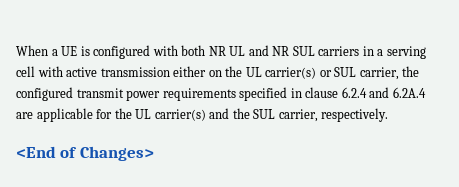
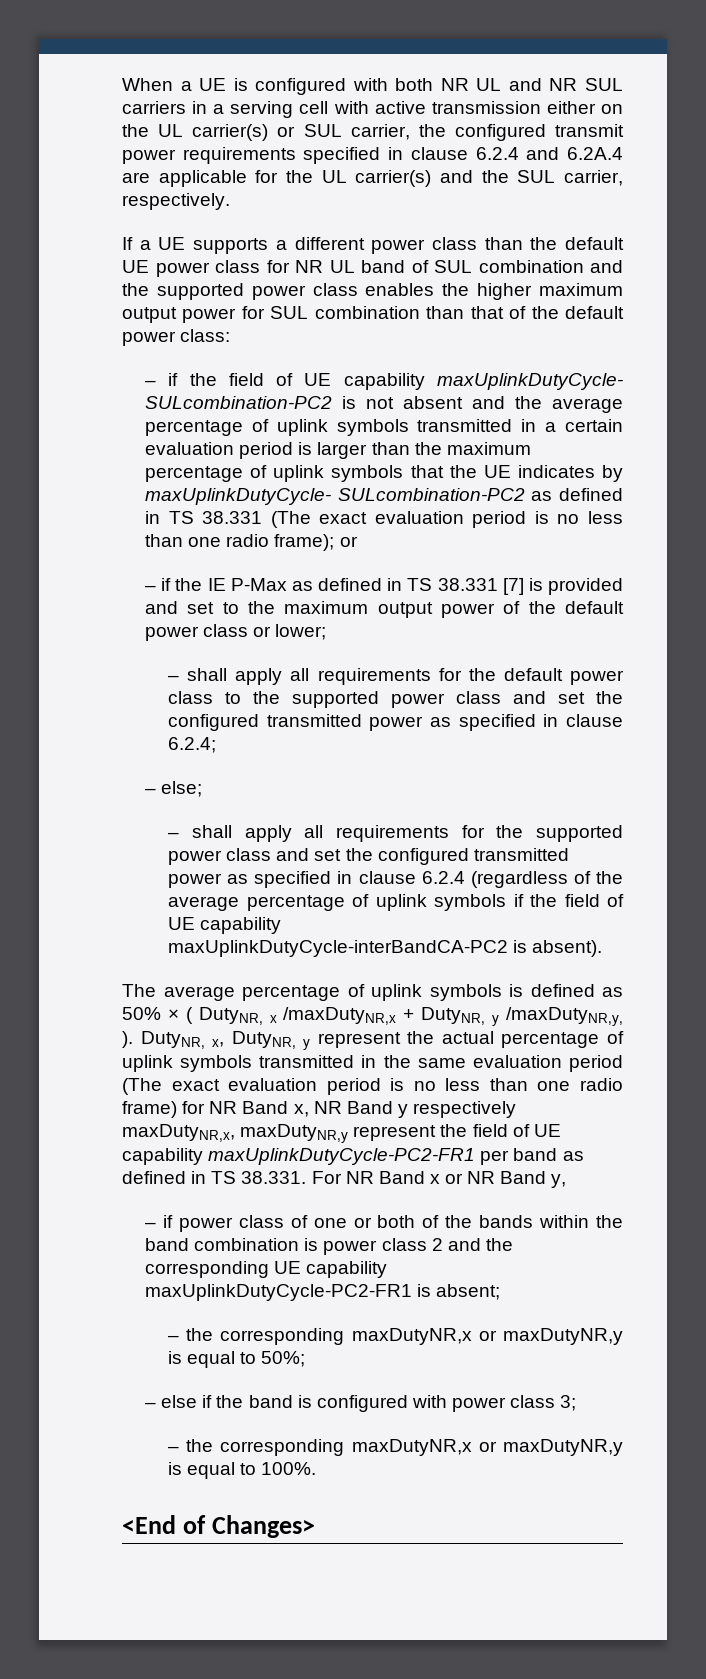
+ If a UE supports a different power class than the default UE power class for NR UL band of SUL combination and the supported power class enables the higher maximum output power for SUL combination than that of the default power class:
+ – if the field of UE capability maxUplinkDutyCycle- SULcombination-PC2 is not absent and the average percentage of uplink symbols transmitted in a certain evaluation period is larger than the maximum percentage of uplink symbols that the UE indicates by maxUplinkDutyCycle- SULcombination-PC2 as defined in TS 38.331 (The exact evaluation period is no less than one radio frame); or
+ – if the IE P-Max as defined in TS 38.331 [7] is provided and set to the maximum output power of the default power class or lower;
+ – shall apply all requirements for the default power class to the supported power class and set the configured transmitted power as specified in clause 6.2.4;
+ – else;
+ – shall apply all requirements for the supported power class and set the configured transmitted power as specified in clause 6.2.4 (regardless of the average percentage of uplink symbols if the field of UE capability maxUplinkDutyCycle-interBandCA-PC2 is absent).
+ The average percentage of uplink symbols is defined as 50% × ( DutyNR, x /maxDutyNR,x + DutyNR, y /maxDutyNR,y, ). DutyNR, x, DutyNR, y represent the actual percentage of uplink symbols transmitted in the same evaluation period (The exact evaluation period is no less than one radio frame) for NR Band x, NR Band y respectively maxDutyNR,x, maxDutyNR,y represent the field of UE capability maxUplinkDutyCycle-PC2-FR1 per band as defined in TS 38.331. For NR Band x or NR Band y,
+ – if power class of one or both of the bands within the band combination is power class 2 and the corresponding UE capability maxUplinkDutyCycle-PC2-FR1 is absent;
+ – the corresponding maxDutyNR,x or maxDutyNR,y is equal to 50%;
+ – else if the band is configured with power class 3;
+ – the corresponding maxDutyNR,x or maxDutyNR,y is equal to 100%.

